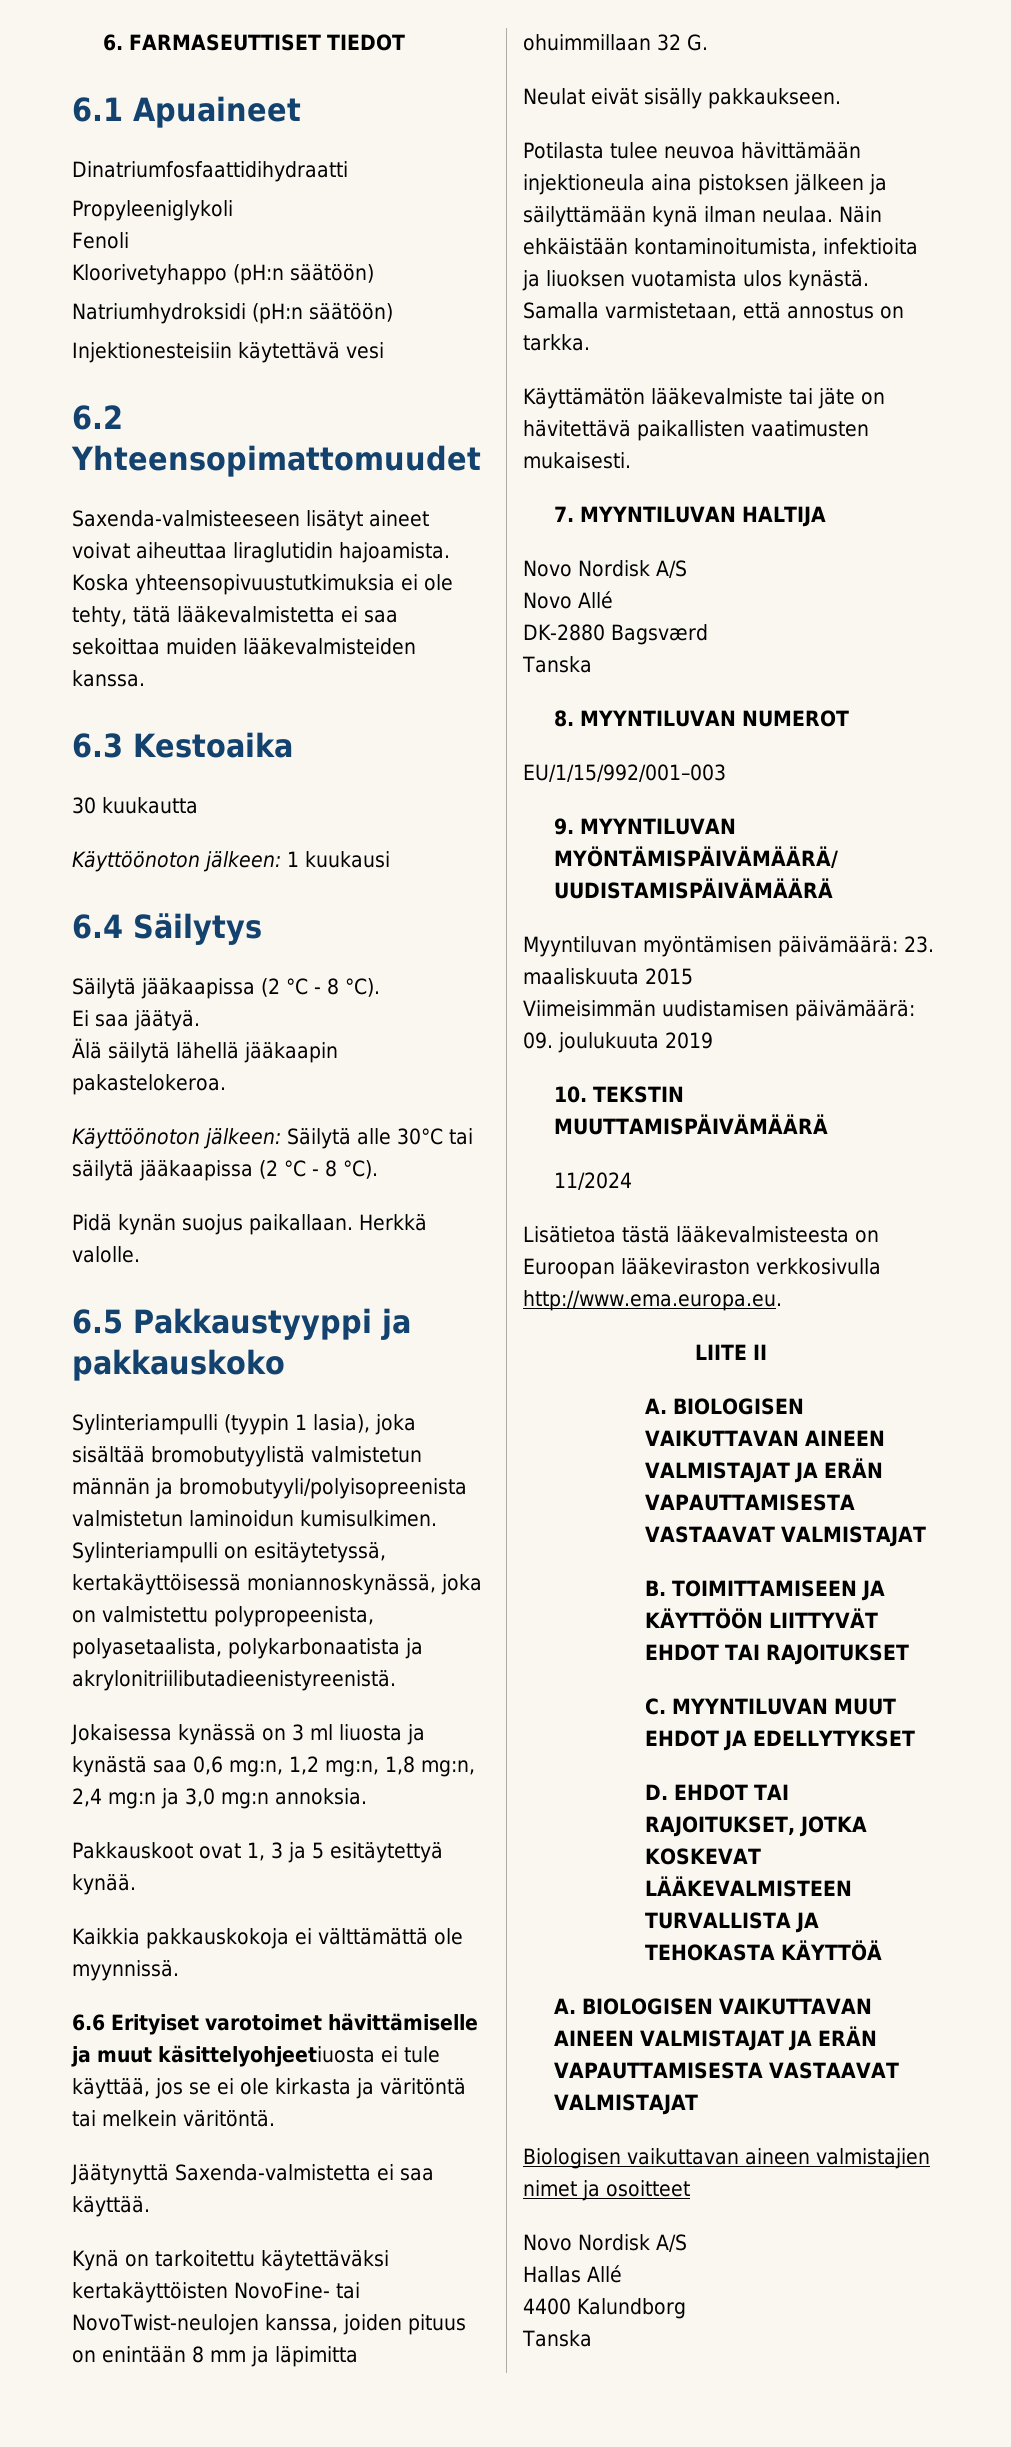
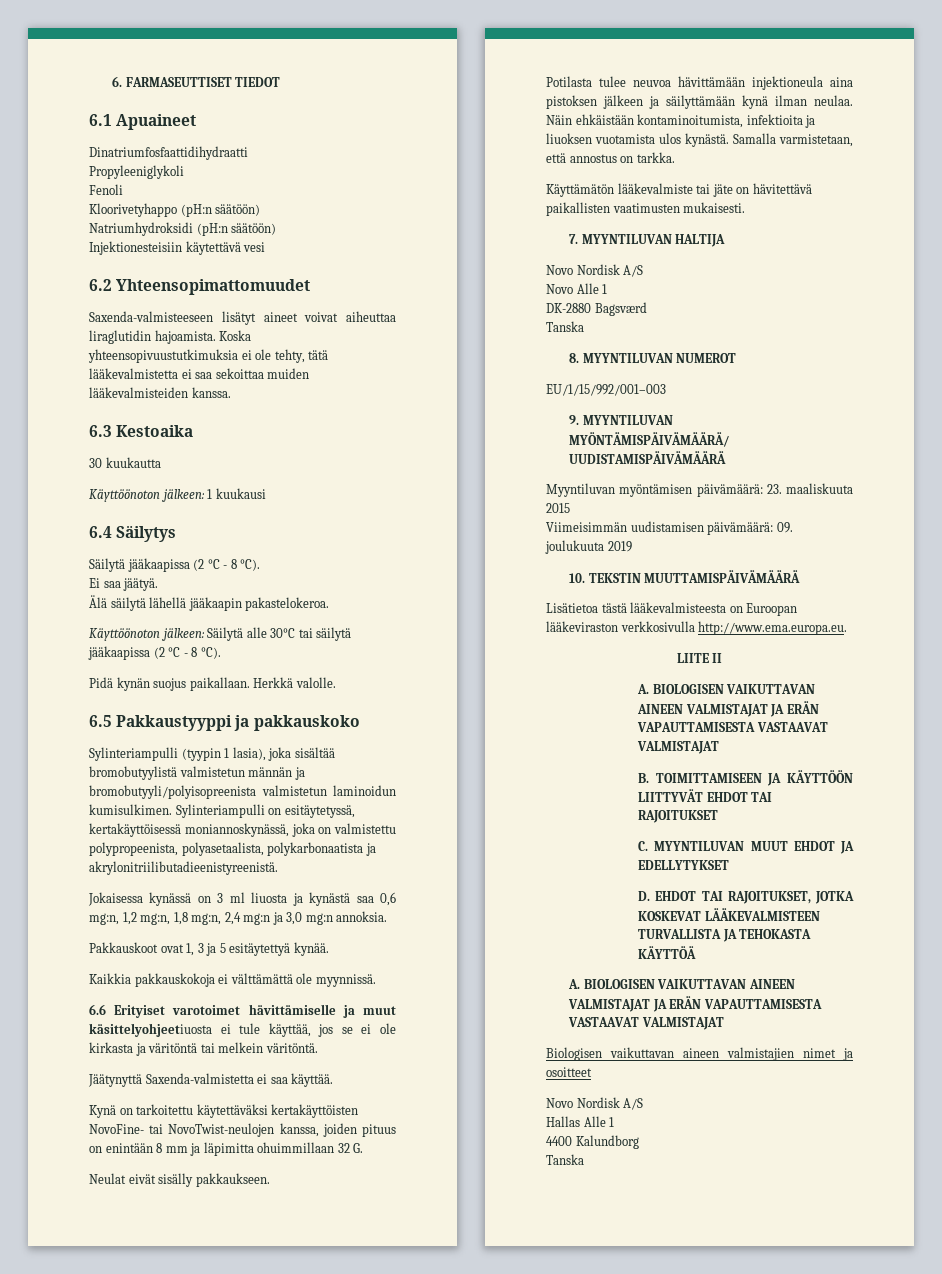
- Novo Allé
+ Novo Alle 1
- 11/2024
- Hallas Allé
+ Hallas Alle 1

